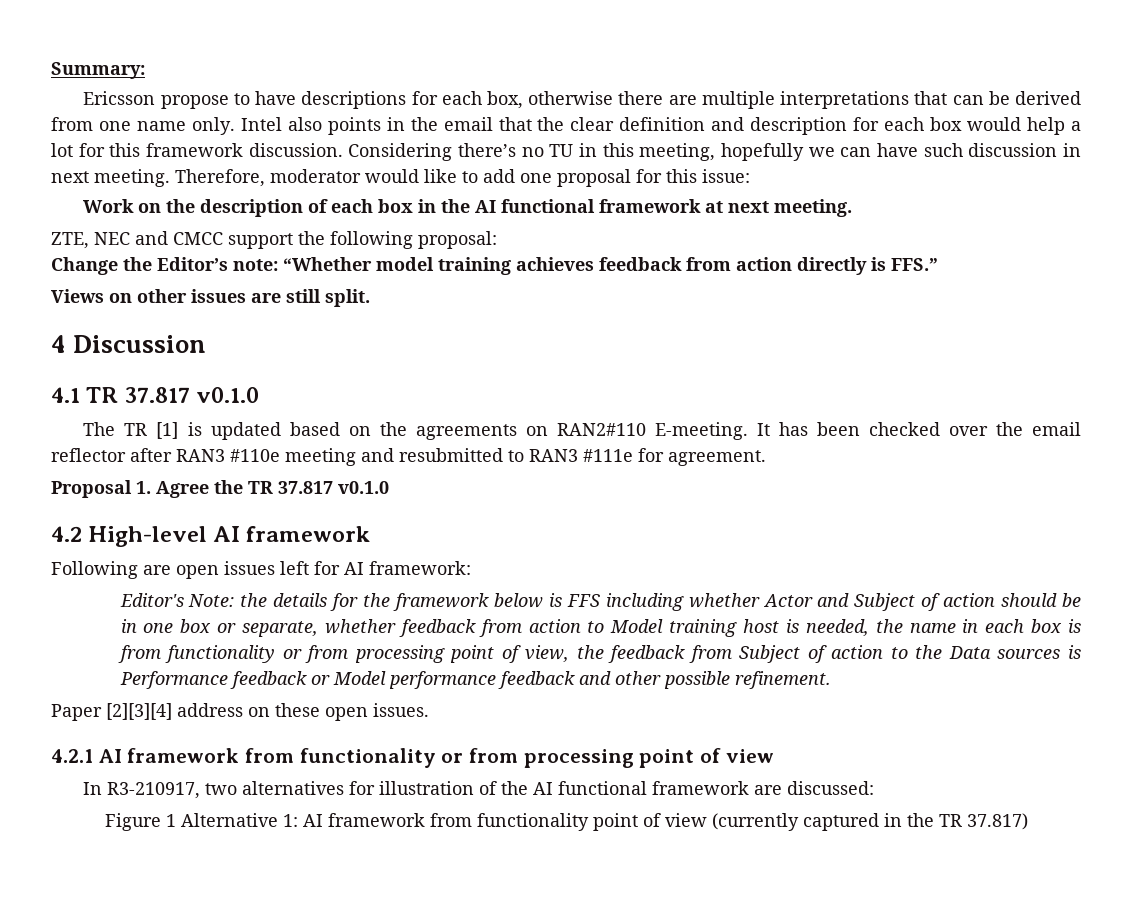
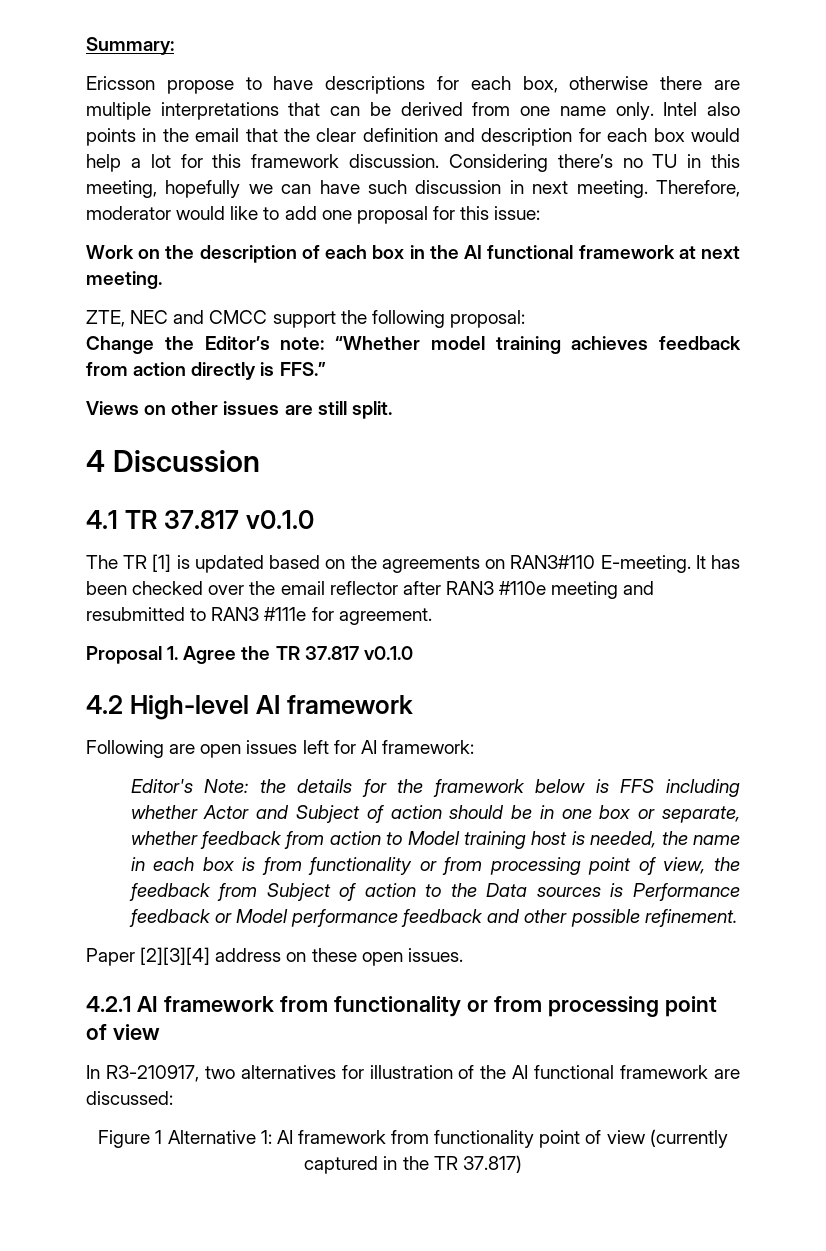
- The TR [1] is updated based on the agreements on RAN2#110 E-meeting.
+ The TR [1] is updated based on the agreements on RAN3#110 E-meeting.

